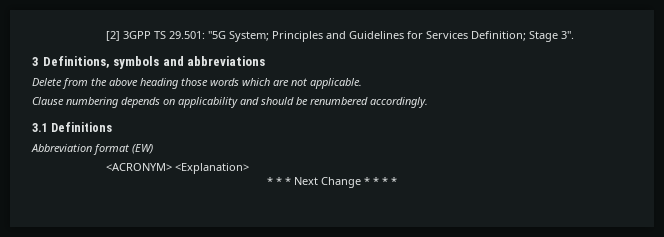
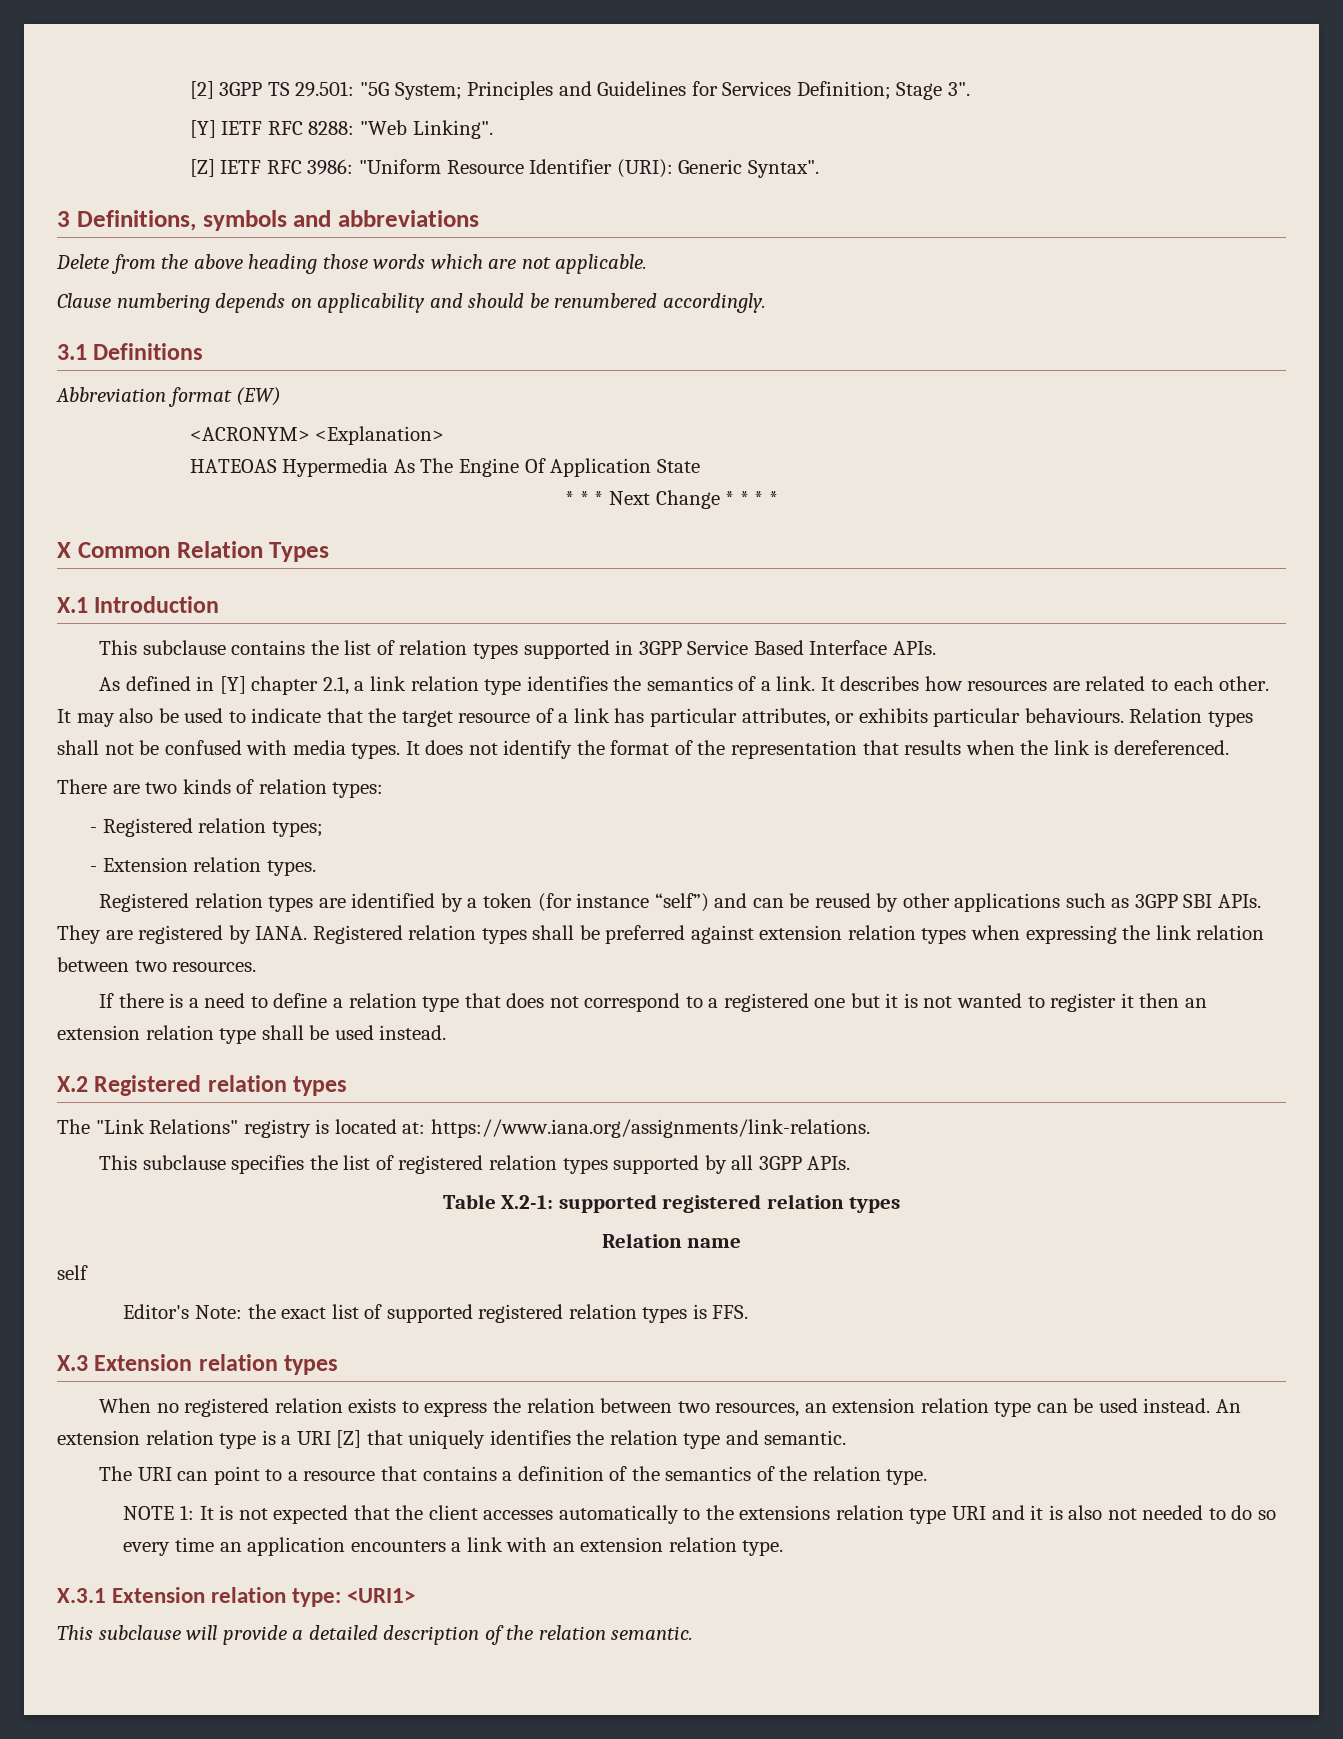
+ [Y] IETF RFC 8288: "Web Linking".
+ [Z] IETF RFC 3986: "Uniform Resource Identifier (URI): Generic Syntax".
+ HATEOAS Hypermedia As The Engine Of Application State
+ X Common Relation Types
+ X.1 Introduction
+ This subclause contains the list of relation types supported in 3GPP Service Based Interface APIs.
+ As defined in [Y] chapter 2.1, a link relation type identifies the semantics of a link. It describes how resources are related to each other. It may also be used to indicate that the target resource of a link has particular attributes, or exhibits particular behaviours. Relation types shall not be confused with media types. It does not identify the format of the representation that results when the link is dereferenced.
+ There are two kinds of relation types:
+ - Registered relation types;
+ - Extension relation types.
+ Registered relation types are identified by a token (for instance “self”) and can be reused by other applications such as 3GPP SBI APIs. They are registered by IANA. Registered relation types shall be preferred against extension relation types when expressing the link relation between two resources.
+ If there is a need to define a relation type that does not correspond to a registered one but it is not wanted to register it then an extension relation type shall be used instead.
+ X.2 Registered relation types
+ The "Link Relations" registry is located at: https://www.iana.org/assignments/link-relations.
+ This subclause specifies the list of registered relation types supported by all 3GPP APIs.
+ Table X.2-1: supported registered relation types
+ Relation name
+ self
+ Editor's Note: the exact list of supported registered relation types is FFS.
+ X.3 Extension relation types
+ When no registered relation exists to express the relation between two resources, an extension relation type can be used instead. An extension relation type is a URI [Z] that uniquely identifies the relation type and semantic.
+ The URI can point to a resource that contains a definition of the semantics of the relation type.
+ NOTE 1: It is not expected that the client accesses automatically to the extensions relation type URI and it is also not needed to do so every time an application encounters a link with an extension relation type.
+ X.3.1 Extension relation type: <URI1>
+ This subclause will provide a detailed description of the relation semantic.

